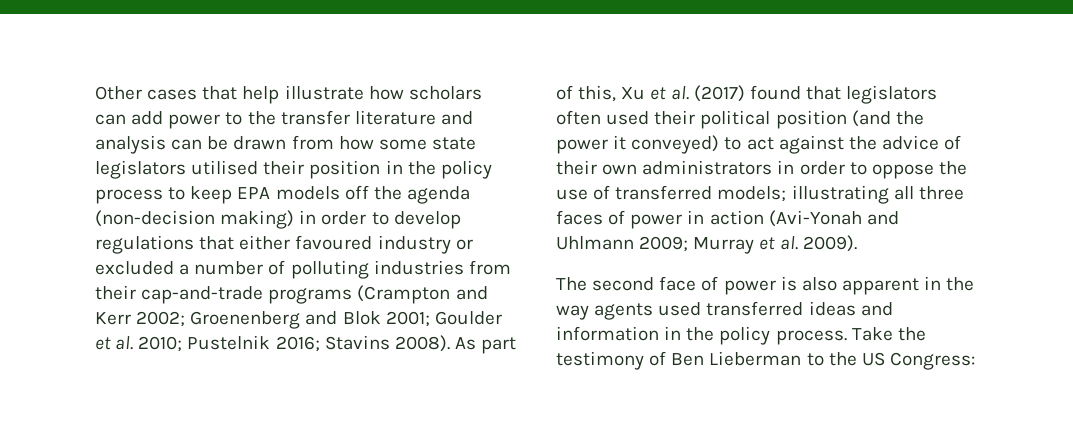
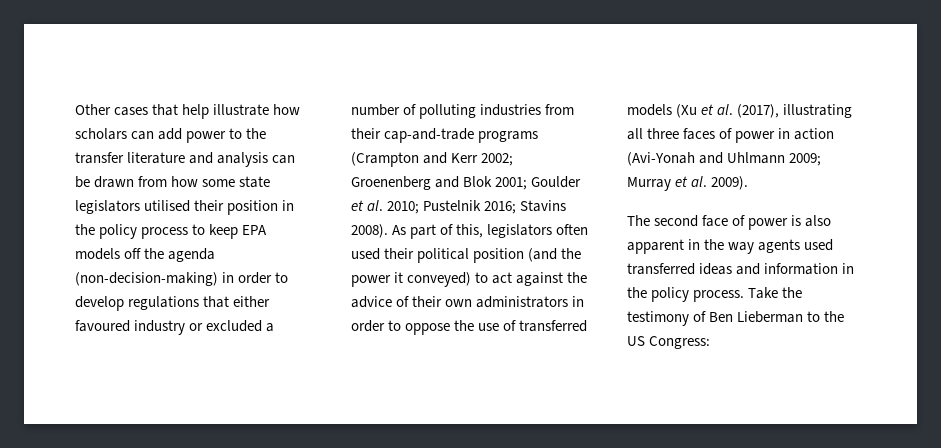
- Other cases that help illustrate how scholars can add power to the transfer literature and analysis can be drawn from how some state legislators utilised their position in the policy process to keep EPA models off the agenda (non-decision making) in order to develop regulations that either favoured industry or excluded a number of polluting industries from their cap-and-trade programs (Crampton and Kerr 2002;
+ Other cases that help illustrate how scholars can add power to the transfer literature and analysis can be drawn from how some state legislators utilised their position in the policy process to keep EPA models off the agenda (non-decision-making) in order to develop regulations that either favoured industry or excluded a number of polluting industries from their cap-and-trade programs (Crampton and Kerr 2002;
- As part of this, Xu et al. (2017) found that legislators often used their political position (and the power it conveyed) to act against the advice of their own administrators in order to oppose the use of transferred models; illustrating all three faces of power in action (Avi-Yonah and Uhlmann 2009; Murray et al. 2009).
+ As part of this, legislators often used their political position (and the power it conveyed) to act against the advice of their own administrators in order to oppose the use of transferred models (Xu et al. (2017), illustrating all three faces of power in action (Avi-Yonah and Uhlmann 2009; Murray et al. 2009).

